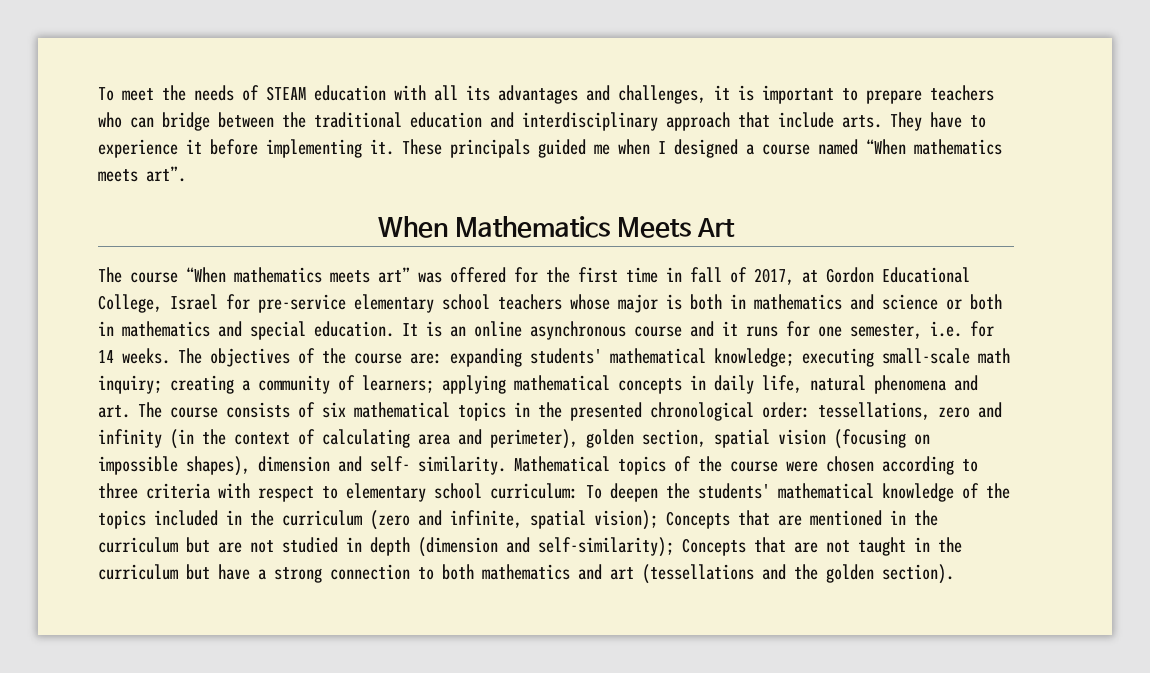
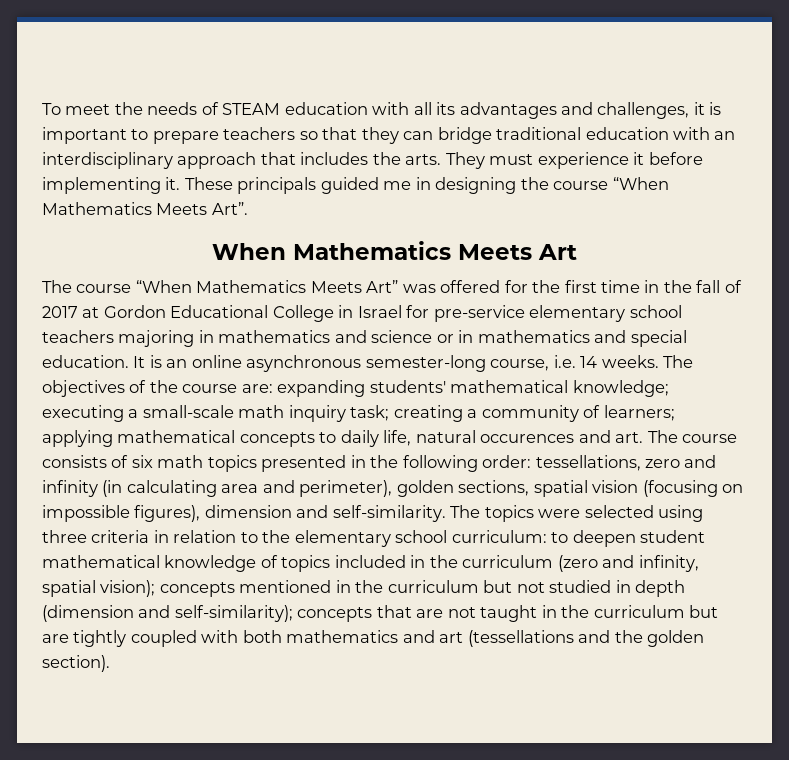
- To meet the needs of STEAM education with all its advantages and challenges, it is important to prepare teachers who can bridge between the traditional education and interdisciplinary approach that include arts. They have to experience it before implementing it.
+ To meet the needs of STEAM education with all its advantages and challenges, it is important to prepare teachers so that they can bridge traditional education with an interdisciplinary approach that includes the arts. They must experience it before implementing it.
- These principals guided me when I designed a course named “When mathematics meets art”.
+ These principals guided me in designing the course “When Mathematics Meets Art”.
- The course “When mathematics meets art” was offered for the first time in fall of 2017, at Gordon Educational College, Israel for pre-service elementary school teachers whose major is both in mathematics and science or both in mathematics and special education.
+ The course “When Mathematics Meets Art” was offered for the first time in the fall of 2017 at Gordon Educational College in Israel for pre-service elementary school teachers majoring in mathematics and science or in mathematics and special education.
- It is an online asynchronous course and it runs for one semester, i.e. for 14 weeks.
+ It is an online asynchronous semester-long course, i.e. 14 weeks.
- executing small-scale math inquiry;
+ executing a small-scale math inquiry task;
- applying mathematical concepts in daily life, natural phenomena and art. The course consists of six mathematical topics in the presented chronological order:
+ applying mathematical concepts to daily life, natural occurences and art. The course consists of six math topics presented in the following order:
- tessellations, zero and infinity (in the context of calculating area and perimeter), golden section, spatial vision (focusing on impossible shapes), dimension and self- similarity. Mathematical topics of the course were chosen according to three criteria with respect to elementary school curriculum: To deepen the students' mathematical knowledge of the topics included in the curriculum (zero and infinite, spatial vision);
+ tessellations, zero and infinity (in calculating area and perimeter), golden sections, spatial vision (focusing on impossible figures), dimension and self-similarity. The topics were selected using three criteria in relation to the elementary school curriculum: to deepen student mathematical knowledge of topics included in the curriculum (zero and infinity, spatial vision);
- Concepts that are mentioned in the curriculum but are not studied in depth (dimension and self-similarity);
+ concepts mentioned in the curriculum but not studied in depth (dimension and self-similarity);
- Concepts that are not taught in the curriculum but have a strong connection to both mathematics and art (tessellations and the golden section).
+ concepts that are not taught in the curriculum but are tightly coupled with both mathematics and art (tessellations and the golden section).

